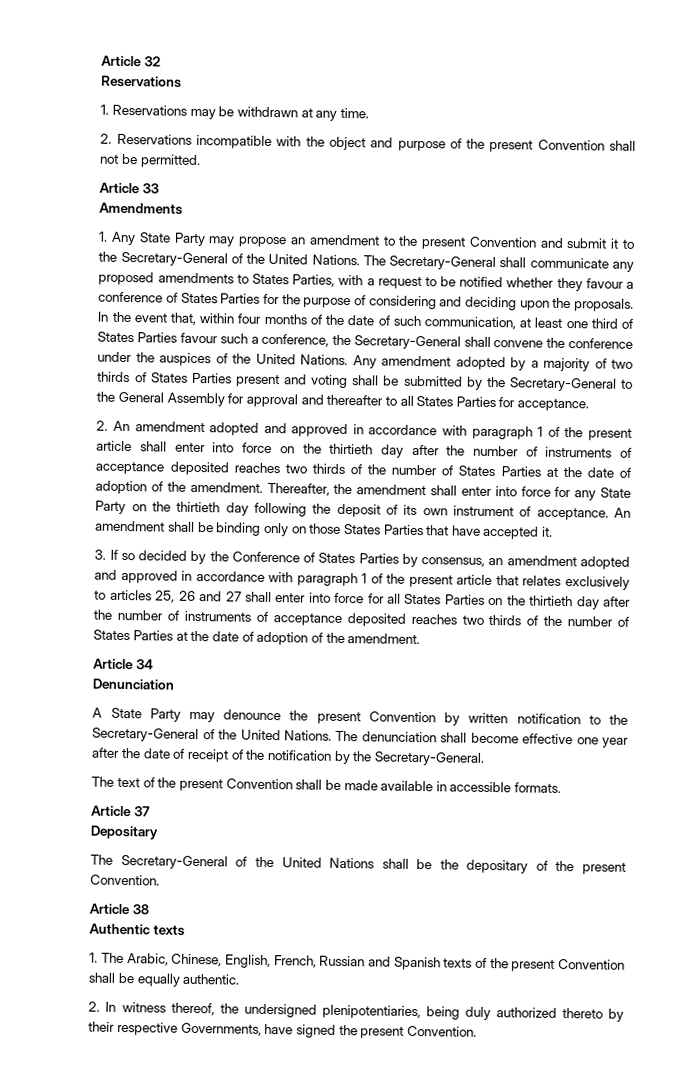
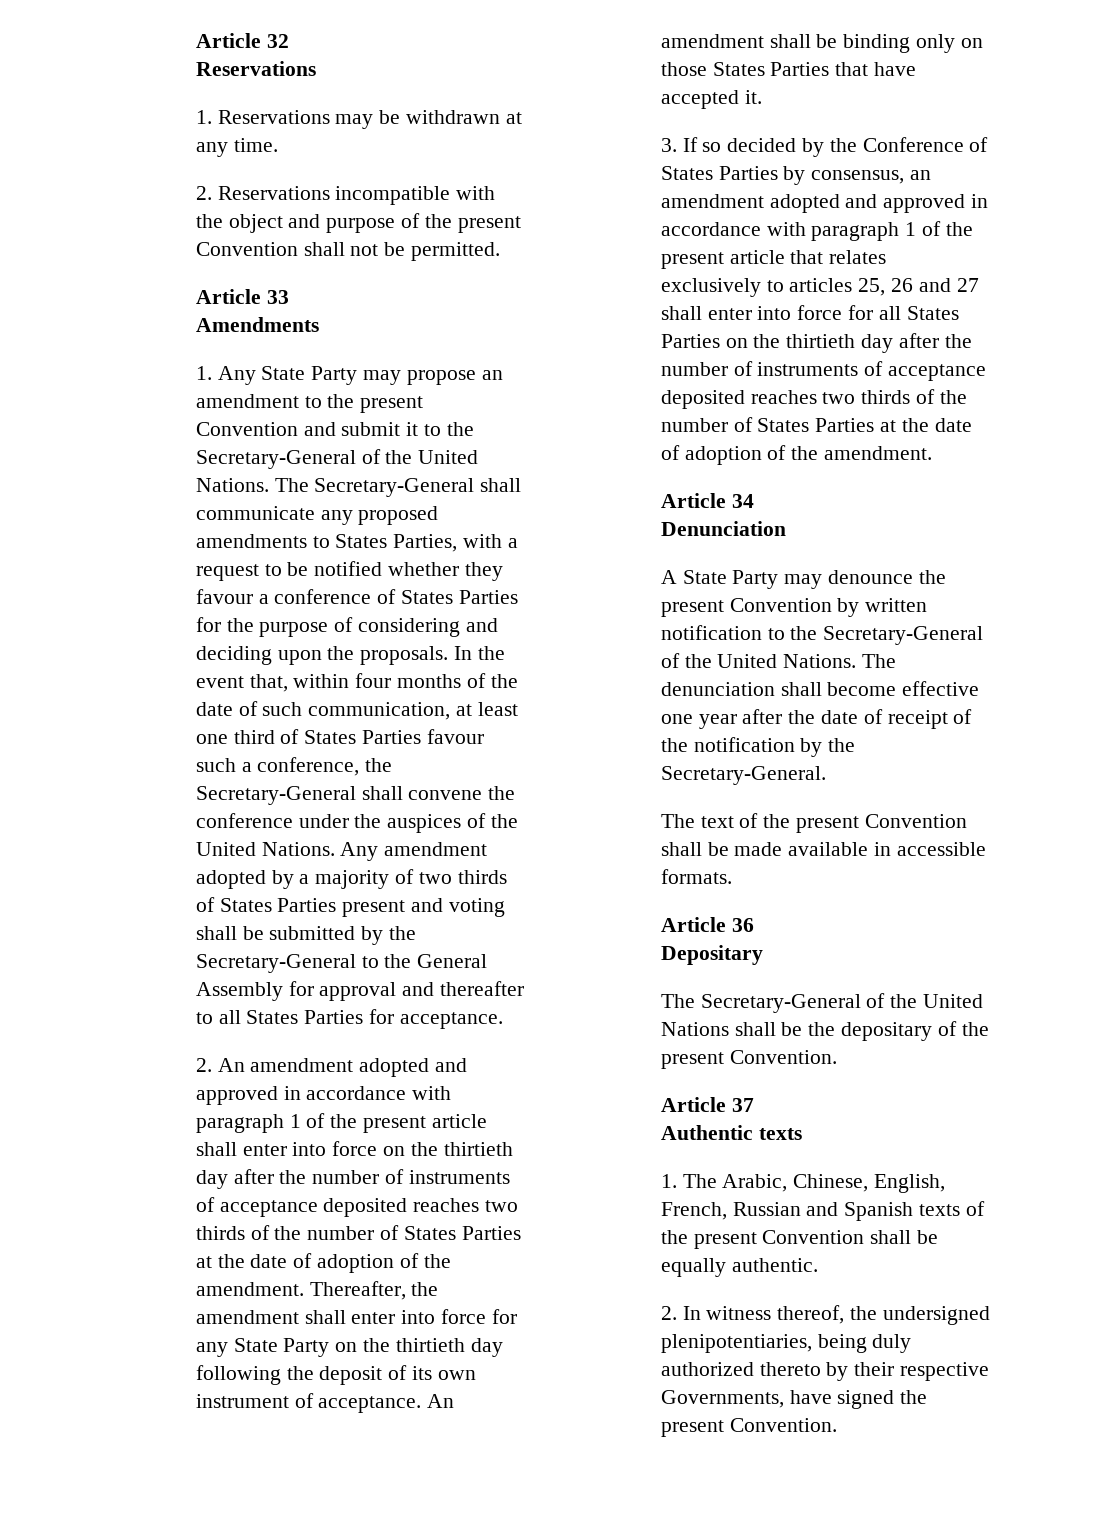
- Article 37
+ Article 36
- Article 38
+ Article 37

